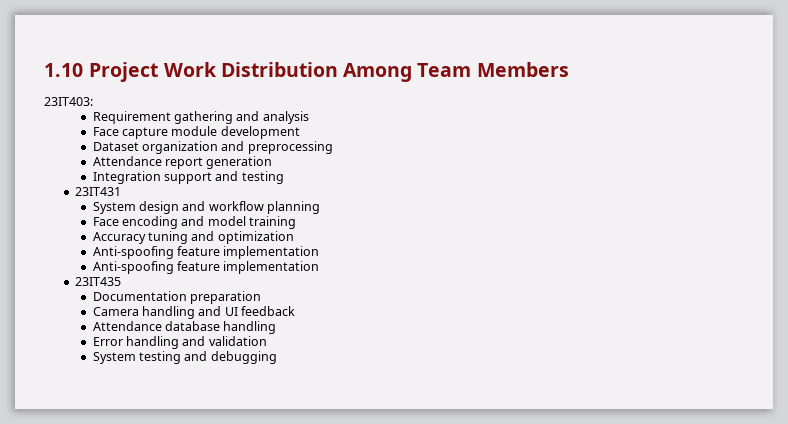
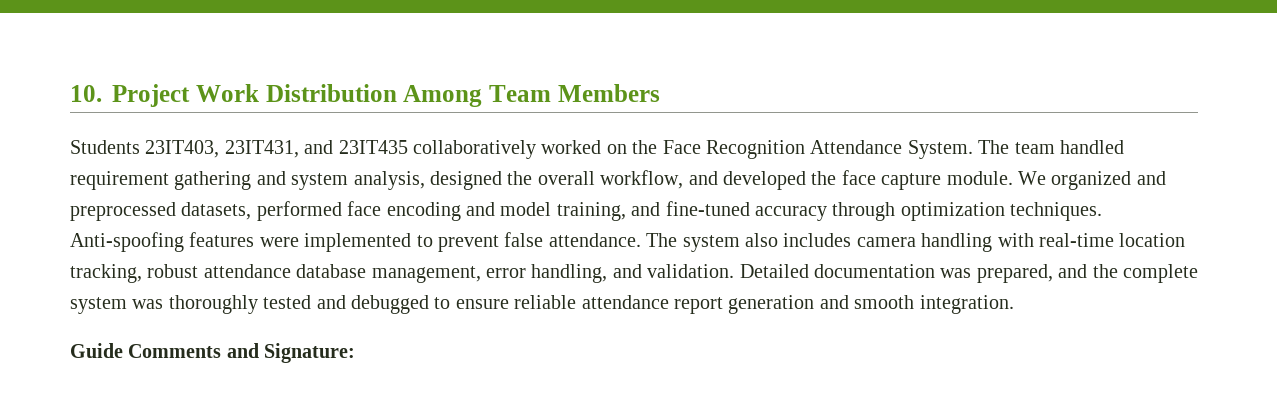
- 1.10 Project Work Distribution Among Team Members
+ 10. Project Work Distribution Among Team Members
- 23IT403:
- Requirement gathering and analysis
- Face capture module development
- Dataset organization and preprocessing
- Attendance report generation
- Integration support and testing
- 23IT431
- System design and workflow planning
- Face encoding and model training
- Accuracy tuning and optimization
- Anti-spoofing feature implementation
- Anti-spoofing feature implementation
- 23IT435
- Documentation preparation
- Camera handling and UI feedback
- Attendance database handling
- Error handling and validation
- System testing and debugging
+ Students 23IT403, 23IT431, and 23IT435 collaboratively worked on the Face Recognition Attendance System. The team handled requirement gathering and system analysis, designed the overall workflow, and developed the face capture module. We organized and preprocessed datasets, performed face encoding and model training, and fine-tuned accuracy through optimization techniques. Anti-spoofing features were implemented to prevent false attendance. The system also includes camera handling with real-time location tracking, robust attendance database management, error handling, and validation. Detailed documentation was prepared, and the complete system was thoroughly tested and debugged to ensure reliable attendance report generation and smooth integration.
+ Guide Comments and Signature:

